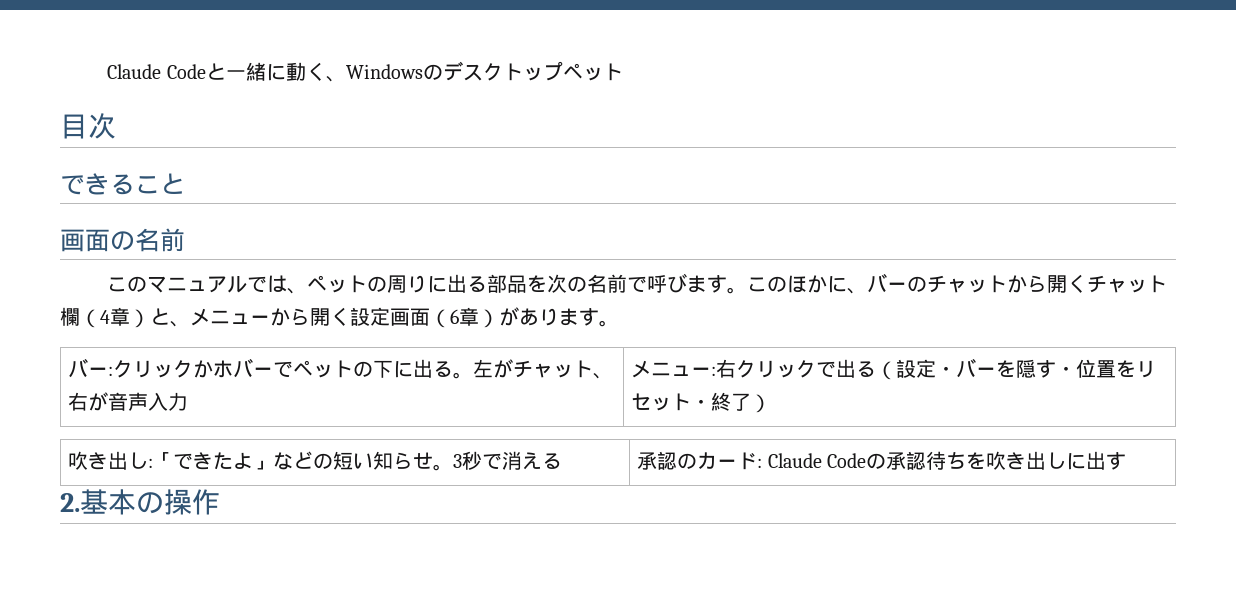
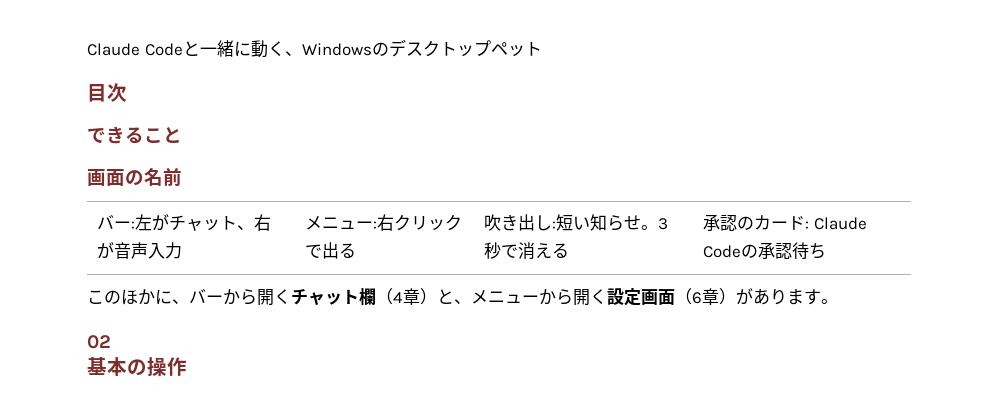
- このマニュアルでは、ペットの周りに出る部品を次の名前で呼びます。このほかに、バーのチャットから開くチャット欄（4章）と、メニューから開く設定画面（6章）があります。
+ バー:左がチャット、右が音声入力 | メニュー:右クリックで出る | 吹き出し:短い知らせ。3秒で消える | 承認のカード: Claude Codeの承認待ち
+ このほかに、バーから開くチャット欄（4章）と、メニューから開く設定画面（6章）があります。
- バー:クリックかホバーでペットの下に出る。左がチャット、右が音声入力 | メニュー:右クリックで出る（設定・バーを隠す・位置をリセット・終了）
- 吹き出し:「できたよ」などの短い知らせ。3秒で消える | 承認のカード: Claude Codeの承認待ちを吹き出しに出す
- 2.基本の操作
+ 02
+ 基本の操作

